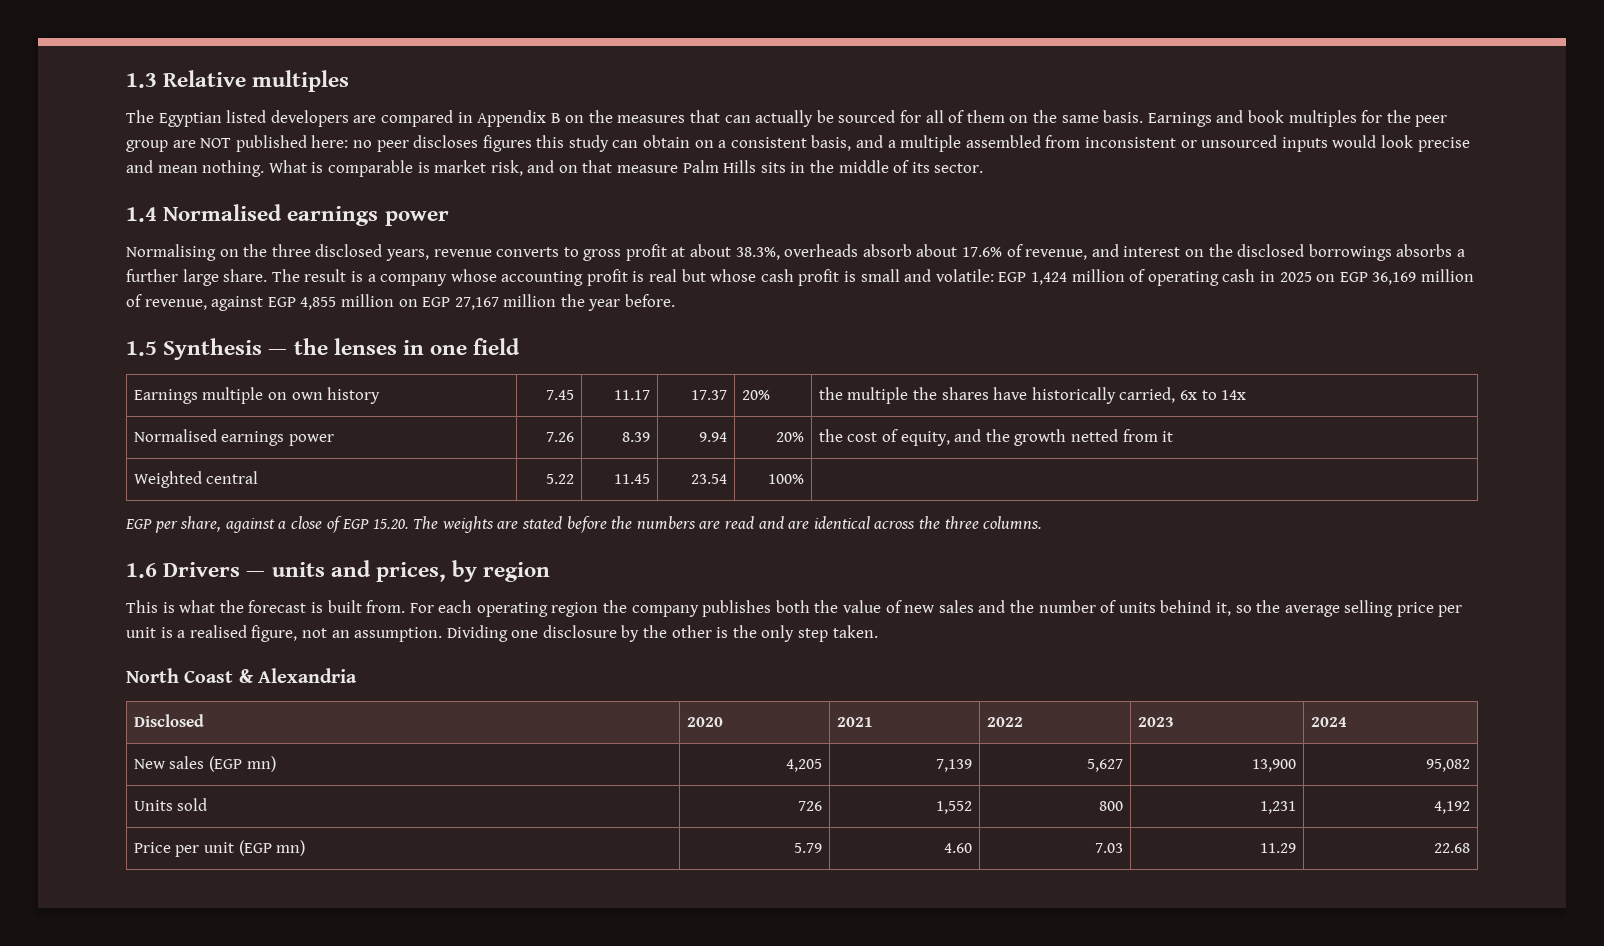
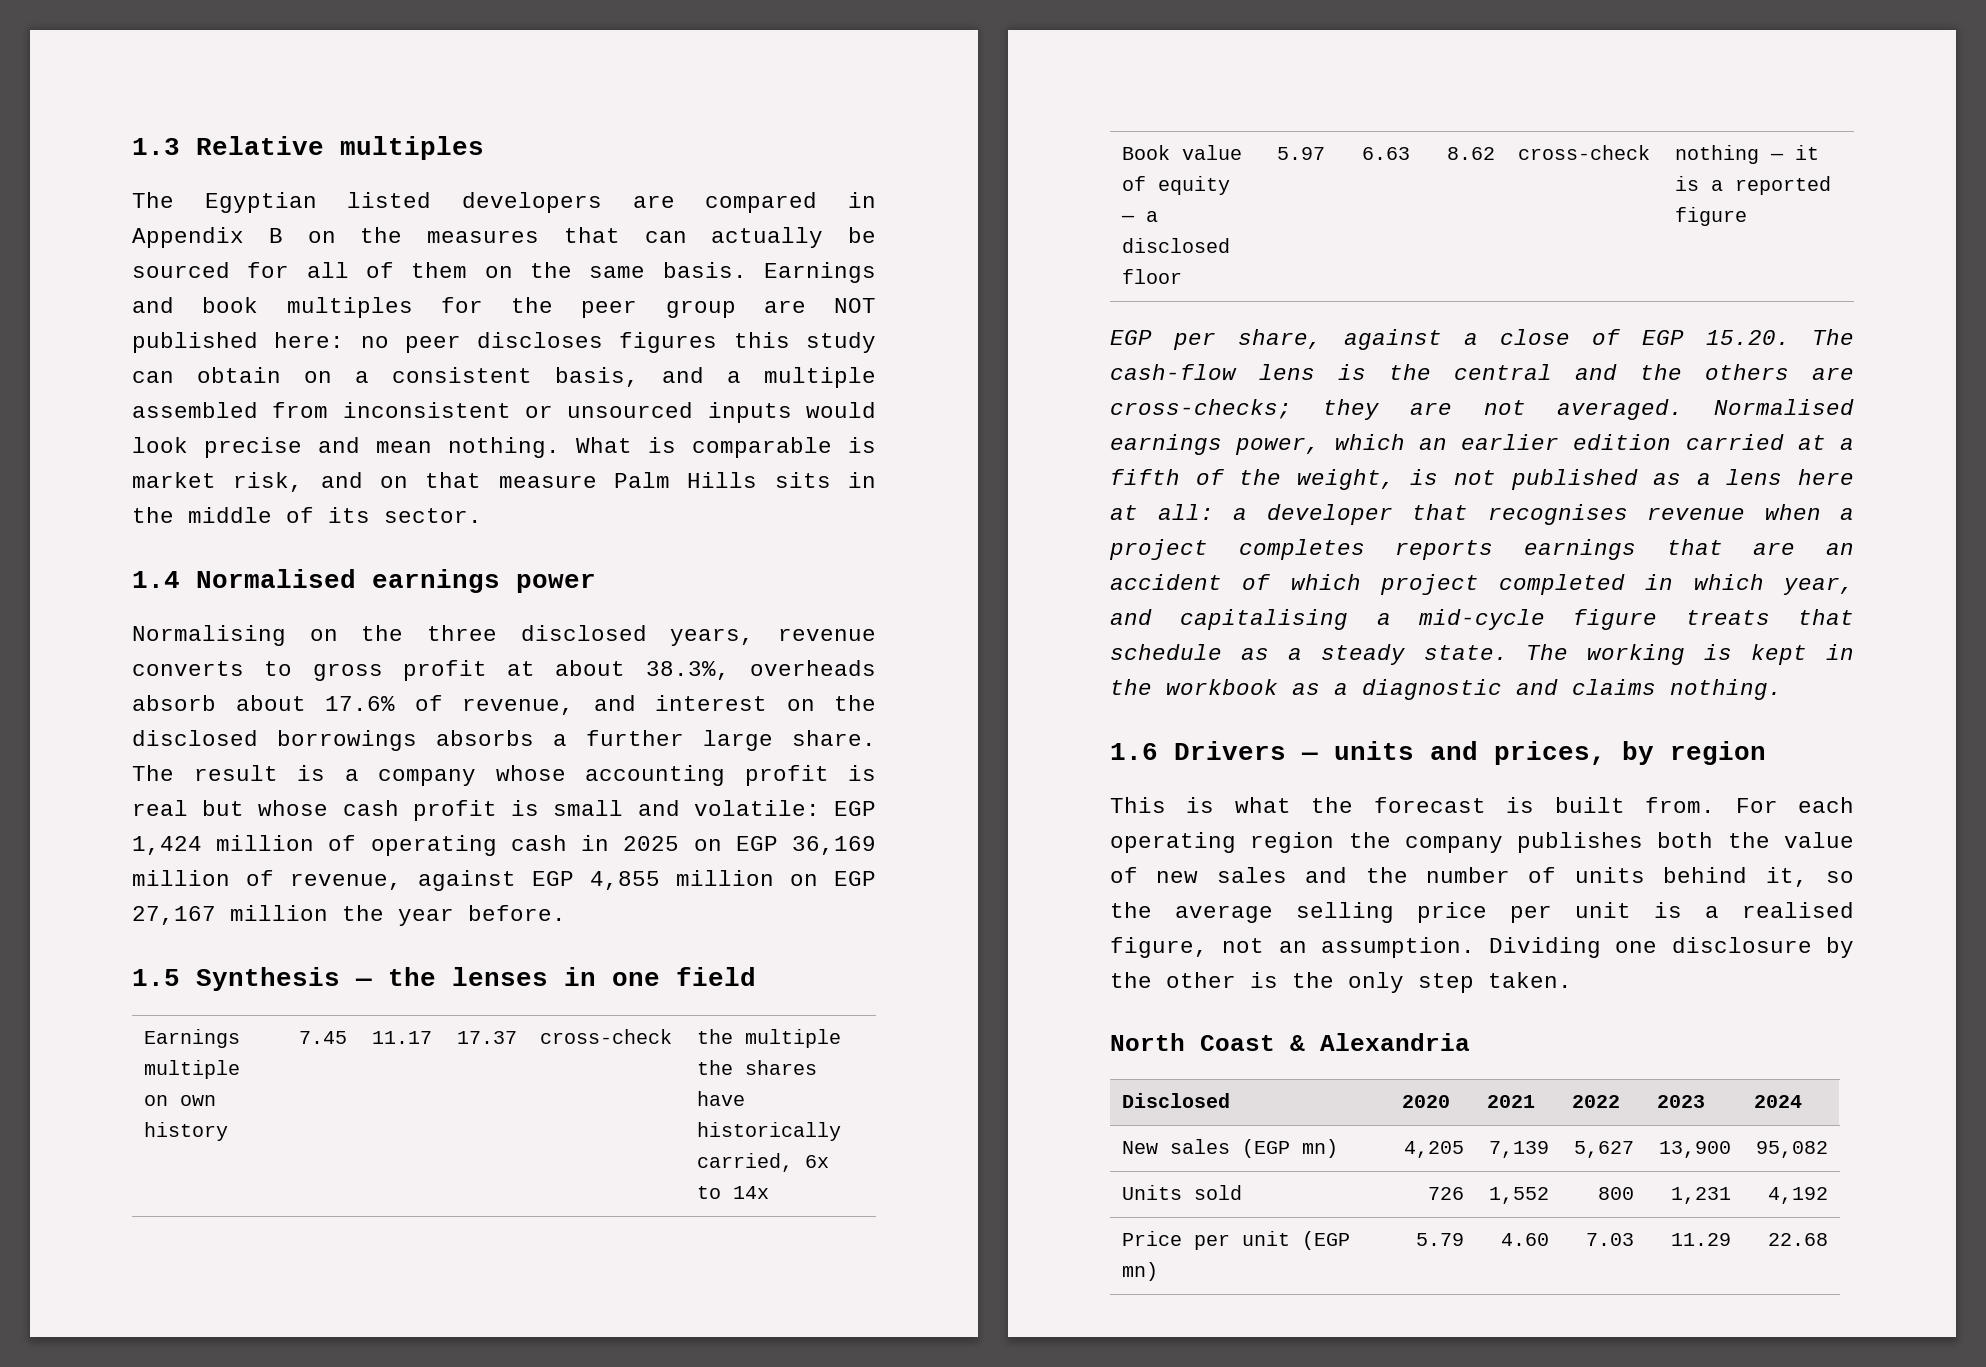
- Earnings multiple on own history | 7.45 | 11.17 | 17.37 | 20% | the multiple the shares have historically carried, 6x to 14x
+ Earnings multiple on own history | 7.45 | 11.17 | 17.37 | cross-check | the multiple the shares have historically carried, 6x to 14x
- Normalised earnings power | 7.26 | 8.39 | 9.94 | 20% | the cost of equity, and the growth netted from it
- Weighted central | 5.22 | 11.45 | 23.54 | 100% |
+ Book value of equity — a disclosed floor | 5.97 | 6.63 | 8.62 | cross-check | nothing — it is a reported figure
- EGP per share, against a close of EGP 15.20. The weights are stated before the numbers are read and are identical across the three columns.
+ EGP per share, against a close of EGP 15.20. The cash-flow lens is the central and the others are cross-checks; they are not averaged. Normalised earnings power, which an earlier edition carried at a fifth of the weight, is not published as a lens here at all: a developer that recognises revenue when a project completes reports earnings that are an accident of which project completed in which year, and capitalising a mid-cycle figure treats that schedule as a steady state. The working is kept in the workbook as a diagnostic and claims nothing.

